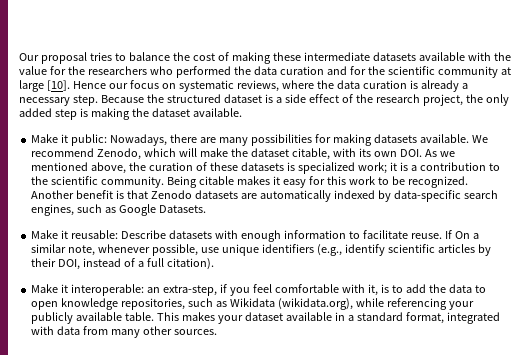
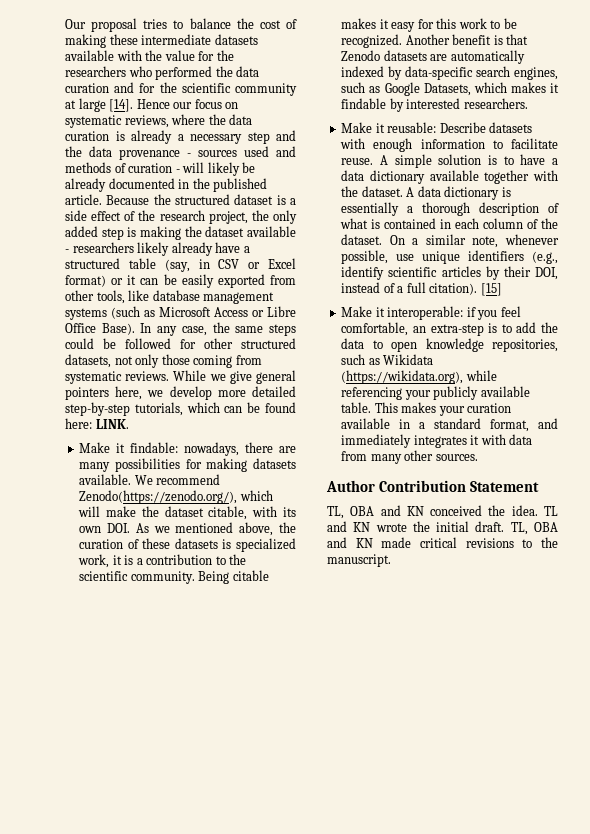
- Our proposal tries to balance the cost of making these intermediate datasets available with the value for the researchers who performed the data curation and for the scientific community at large [10].
+ Our proposal tries to balance the cost of making these intermediate datasets available with the value for the researchers who performed the data curation and for the scientific community at large [14].
- Hence our focus on systematic reviews, where the data curation is already a necessary step.
+ Hence our focus on systematic reviews, where the data curation is already a necessary step and the data provenance - sources used and methods of curation - will likely be already documented in the published article.
- Because the structured dataset is a side effect of the research project, the only added step is making the dataset available.
- Make it public: Nowadays, there are many possibilities for making datasets available.
+ Because the structured dataset is a side effect of the research project, the only added step is making the dataset available - researchers likely already have a structured table (say, in CSV or Excel format) or it can be easily exported from other tools, like database management systems (such as Microsoft Access or Libre Office Base). In any case, the same steps could be followed for other structured datasets, not only those coming from systematic reviews. While we give general pointers here, we develop more detailed step-by-step tutorials, which can be found here: LINK.
+ Make it findable: nowadays, there are many possibilities for making datasets available.
- We recommend Zenodo, which will make the dataset citable, with its own DOI. As we mentioned above, the curation of these datasets is specialized work; it is a contribution to the scientific community.
+ We recommend Zenodo(https://zenodo.org/), which will make the dataset citable, with its own DOI. As we mentioned above, the curation of these datasets is specialized work, it is a contribution to the scientific community.
- Another benefit is that Zenodo datasets are automatically indexed by data-specific search engines, such as Google Datasets.
+ Another benefit is that Zenodo datasets are automatically indexed by data-specific search engines, such as Google Datasets, which makes it findable by interested researchers.
- If On a similar note, whenever possible, use unique identifiers (e.g., identify scientific articles by their DOI, instead of a full citation).
+ A simple solution is to have a data dictionary available together with the dataset. A data dictionary is essentially a thorough description of what is contained in each column of the dataset. On a similar note, whenever possible, use unique identifiers (e.g., identify scientific articles by their DOI, instead of a full citation). [15]
- Make it interoperable: an extra-step, if you feel comfortable with it, is to add the data to open knowledge repositories, such as Wikidata (wikidata.org), while referencing your publicly available table.
+ Make it interoperable: if you feel comfortable, an extra-step is to add the data to open knowledge repositories, such as Wikidata (https://wikidata.org), while referencing your publicly available table.
- This makes your dataset available in a standard format, integrated with data from many other sources.
+ This makes your curation available in a standard format, and immediately integrates it with data from many other sources.
+ Author Contribution Statement
+ TL, OBA and KN conceived the idea. TL and KN wrote the initial draft. TL, OBA and KN made critical revisions to the manuscript.

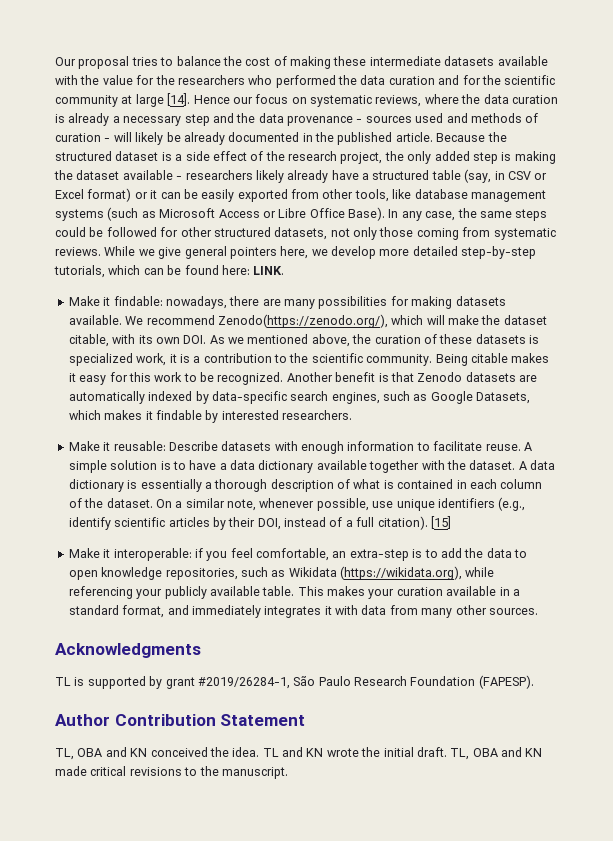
+ Acknowledgments
+ TL is supported by grant #2019/26284-1, São Paulo Research Foundation (FAPESP).

